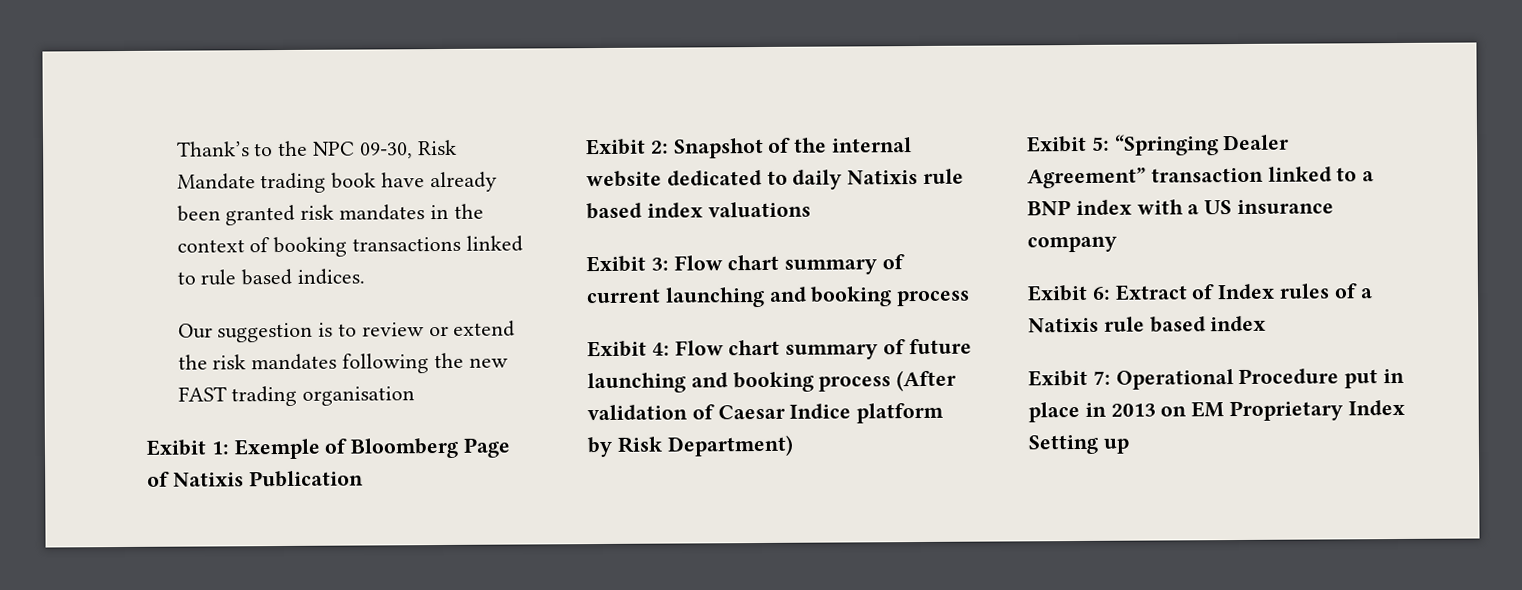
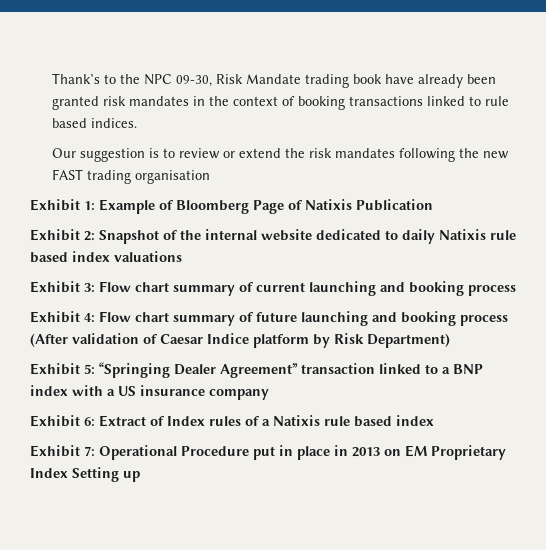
- Exibit 1: Exemple of Bloomberg Page of Natixis Publication
+ Exhibit 1: Example of Bloomberg Page of Natixis Publication
- Exibit 2: Snapshot of the internal website dedicated to daily Natixis rule based index valuations
+ Exhibit 2: Snapshot of the internal website dedicated to daily Natixis rule based index valuations
- Exibit 3: Flow chart summary of current launching and booking process
+ Exhibit 3: Flow chart summary of current launching and booking process
- Exibit 4: Flow chart summary of future launching and booking process (After validation of Caesar Indice platform by Risk Department)
+ Exhibit 4: Flow chart summary of future launching and booking process (After validation of Caesar Indice platform by Risk Department)
- Exibit 5: “Springing Dealer Agreement” transaction linked to a BNP index with a US insurance company
+ Exhibit 5: “Springing Dealer Agreement” transaction linked to a BNP index with a US insurance company
- Exibit 6: Extract of Index rules of a Natixis rule based index
+ Exhibit 6: Extract of Index rules of a Natixis rule based index
- Exibit 7: Operational Procedure put in place in 2013 on EM Proprietary Index Setting up
+ Exhibit 7: Operational Procedure put in place in 2013 on EM Proprietary Index Setting up

